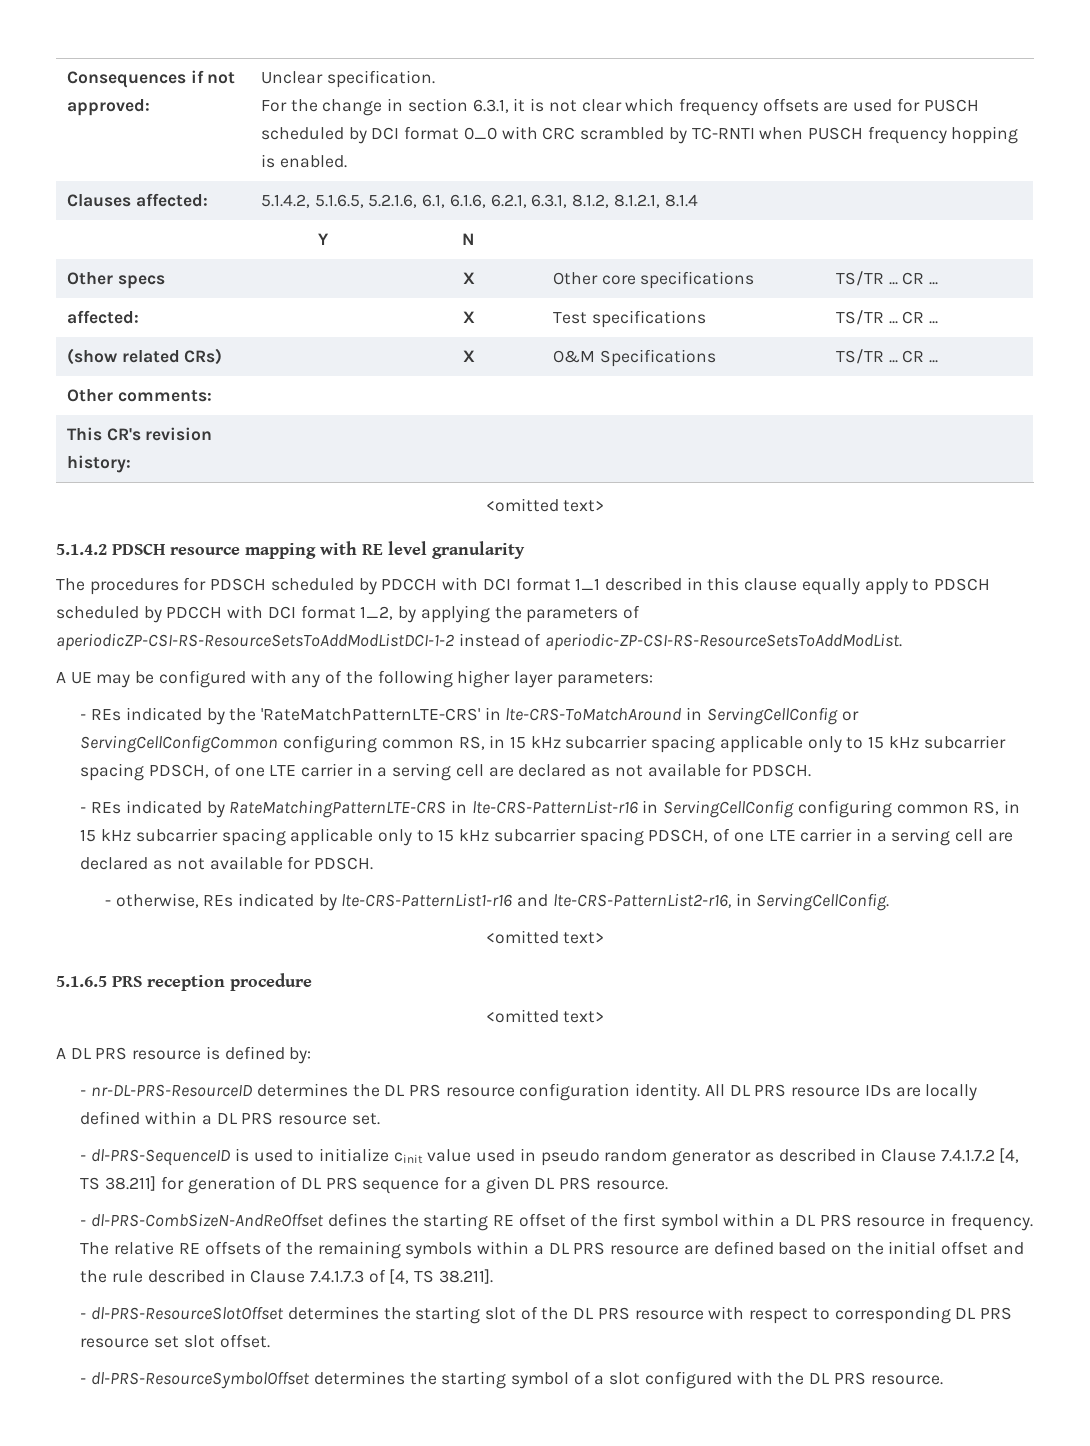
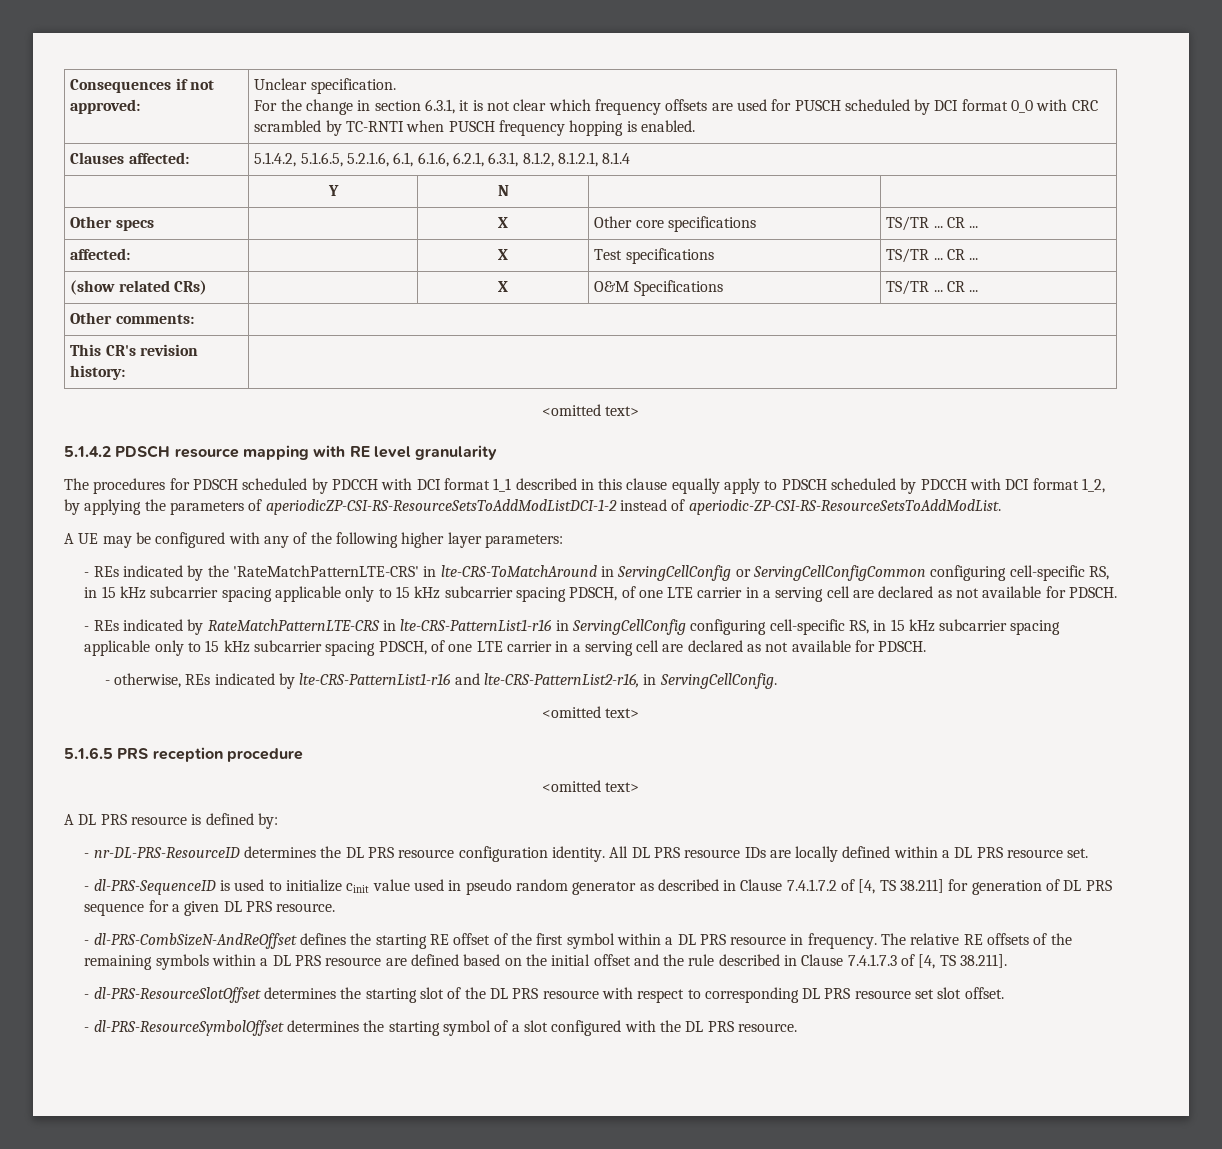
- - REs indicated by the 'RateMatchPatternLTE-CRS' in lte-CRS-ToMatchAround in ServingCellConfig or ServingCellConfigCommon configuring common RS, in 15 kHz subcarrier spacing applicable only to 15 kHz subcarrier spacing PDSCH, of one LTE carrier in a serving cell are declared as not available for PDSCH.
+ - REs indicated by the 'RateMatchPatternLTE-CRS' in lte-CRS-ToMatchAround in ServingCellConfig or ServingCellConfigCommon configuring cell-specific RS, in 15 kHz subcarrier spacing applicable only to 15 kHz subcarrier spacing PDSCH, of one LTE carrier in a serving cell are declared as not available for PDSCH.
- - REs indicated by RateMatchingPatternLTE-CRS in lte-CRS-PatternList-r16 in ServingCellConfig configuring common RS, in 15 kHz subcarrier spacing applicable only to 15 kHz subcarrier spacing PDSCH, of one LTE carrier in a serving cell are declared as not available for PDSCH.
+ - REs indicated by RateMatchPatternLTE-CRS in lte-CRS-PatternList1-r16 in ServingCellConfig configuring cell-specific RS, in 15 kHz subcarrier spacing applicable only to 15 kHz subcarrier spacing PDSCH, of one LTE carrier in a serving cell are declared as not available for PDSCH.
- - dl-PRS-SequenceID is used to initialize cinit value used in pseudo random generator as described in Clause 7.4.1.7.2 [4, TS 38.211] for generation of DL PRS sequence for a given DL PRS resource.
+ - dl-PRS-SequenceID is used to initialize cinit value used in pseudo random generator as described in Clause 7.4.1.7.2 of [4, TS 38.211] for generation of DL PRS sequence for a given DL PRS resource.

